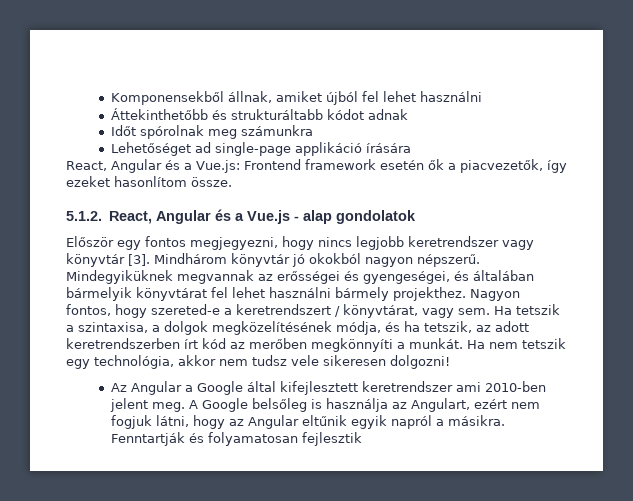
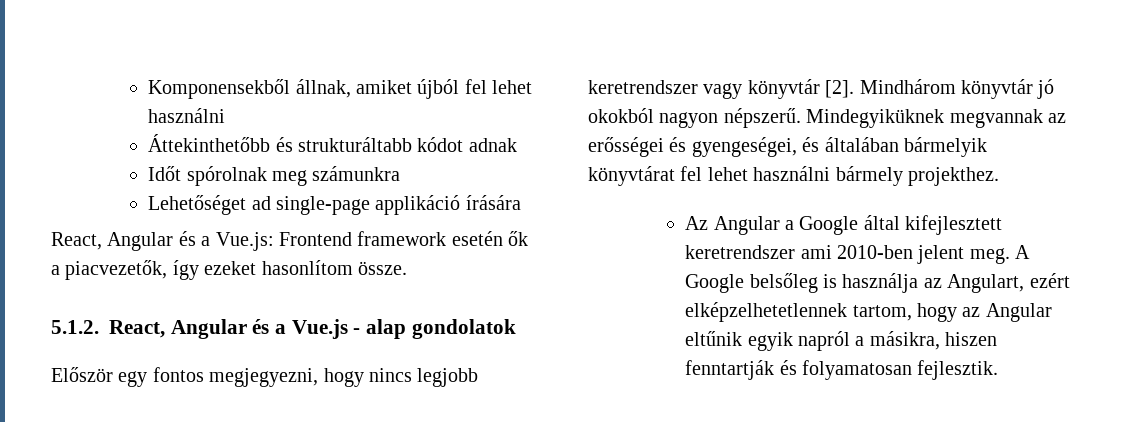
- Először egy fontos megjegyezni, hogy nincs legjobb keretrendszer vagy könyvtár [3].
+ Először egy fontos megjegyezni, hogy nincs legjobb keretrendszer vagy könyvtár [2].
- Nagyon fontos, hogy szereted-e a keretrendszert / könyvtárat, vagy sem. Ha tetszik a szintaxisa, a dolgok megközelítésének módja, és ha tetszik, az adott keretrendszerben írt kód az merőben megkönnyíti a munkát. Ha nem tetszik egy technológia, akkor nem tudsz vele sikeresen dolgozni!
- A Google belsőleg is használja az Angulart, ezért nem fogjuk látni, hogy az Angular eltűnik egyik napról a másikra. Fenntartják és folyamatosan fejlesztik
+ A Google belsőleg is használja az Angulart, ezért elképzelhetetlennek tartom, hogy az Angular eltűnik egyik napról a másikra, hiszen fenntartják és folyamatosan fejlesztik.

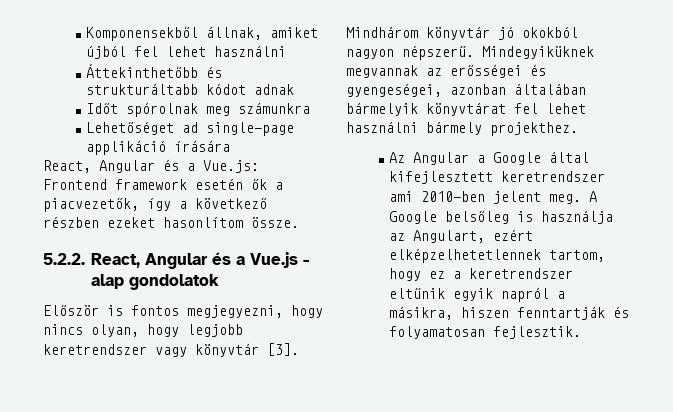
- React, Angular és a Vue.js: Frontend framework esetén ők a piacvezetők, így ezeket hasonlítom össze.
+ React, Angular és a Vue.js: Frontend framework esetén ők a piacvezetők, így a következő részben ezeket hasonlítom össze.
- 5.1.2. React, Angular és a Vue.js - alap gondolatok
+ 5.2.2. React, Angular és a Vue.js - alap gondolatok
- Először egy fontos megjegyezni, hogy nincs legjobb keretrendszer vagy könyvtár [2].
+ Először is fontos megjegyezni, hogy nincs olyan, hogy legjobb keretrendszer vagy könyvtár [3].
- Mindegyiküknek megvannak az erősségei és gyengeségei, és általában bármelyik könyvtárat fel lehet használni bármely projekthez.
+ Mindegyiküknek megvannak az erősségei és gyengeségei, azonban általában bármelyik könyvtárat fel lehet használni bármely projekthez.
- A Google belsőleg is használja az Angulart, ezért elképzelhetetlennek tartom, hogy az Angular eltűnik egyik napról a másikra, hiszen fenntartják és folyamatosan fejlesztik.
+ A Google belsőleg is használja az Angulart, ezért elképzelhetetlennek tartom, hogy ez a keretrendszer eltűnik egyik napról a másikra, hiszen fenntartják és folyamatosan fejlesztik.

